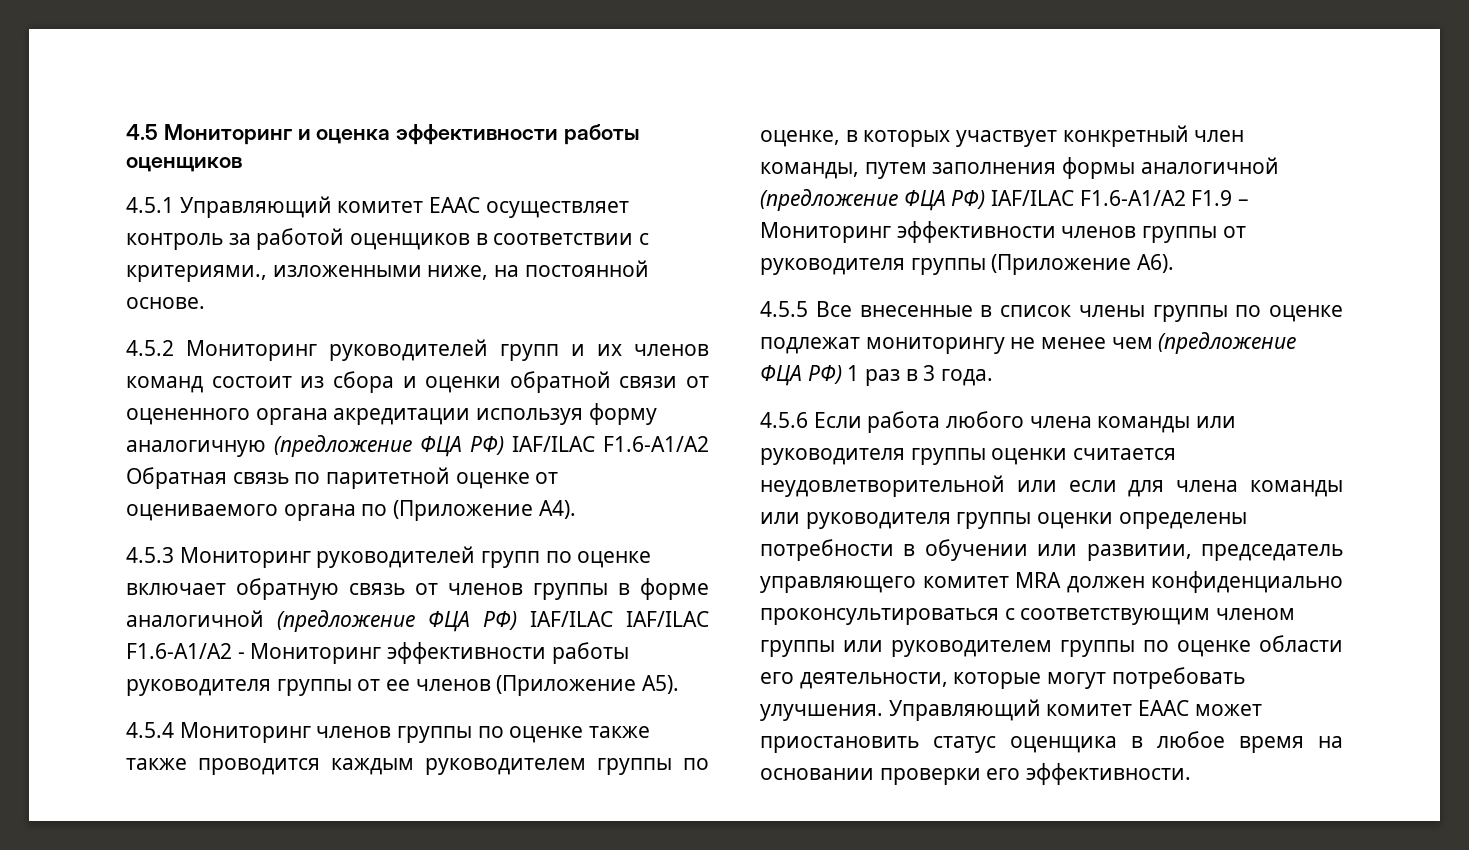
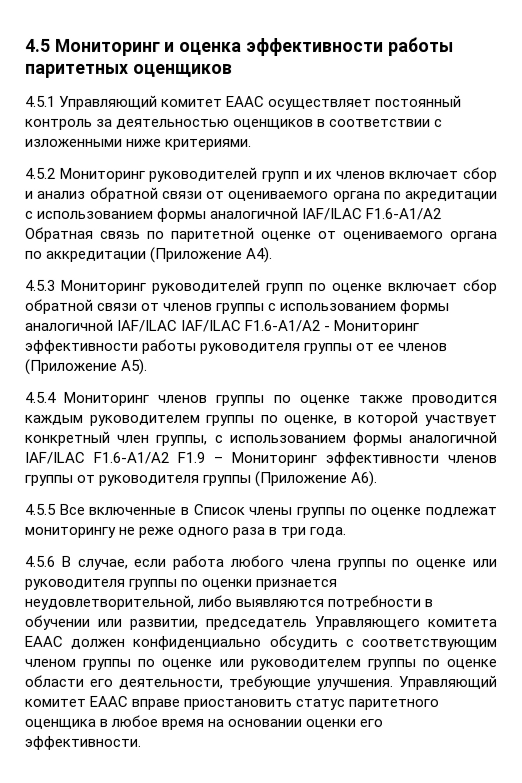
- 4.5 Мониторинг и оценка эффективности работы оценщиков
+ 4.5 Мониторинг и оценка эффективности работы паритетных оценщиков
- 4.5.1 Управляющий комитет ЕААС осуществляет контроль за работой оценщиков в соответствии с критериями., изложенными ниже, на постоянной основе.
+ 4.5.1 Управляющий комитет ЕААС осуществляет постоянный контроль за деятельностью оценщиков в соответствии с изложенными ниже критериями.
- 4.5.2 Мониторинг руководителей групп и их членов команд состоит из сбора и оценки обратной связи от оцененного органа акредитации используя форму аналогичную (предложение ФЦА РФ) IAF/ILAC F1.6-A1/A2 Обратная связь по паритетной оценке от оцениваемого органа по (Приложение А4).
+ 4.5.2 Мониторинг руководителей групп и их членов включает сбор и анализ обратной связи от оцениваемого органа по акредитации с использованием формы аналогичной IAF/ILAC F1.6-A1/A2 Обратная связь по паритетной оценке от оцениваемого органа по аккредитации (Приложение А4).
- 4.5.3 Мониторинг руководителей групп по оценке включает обратную связь от членов группы в форме аналогичной (предложение ФЦА РФ) IAF/ILAC IAF/ILAC F1.6-A1/A2 - Мониторинг эффективности работы руководителя группы от ее членов (Приложение А5).
+ 4.5.3 Мониторинг руководителей групп по оценке включает сбор обратной связи от членов группы с использованием формы аналогичной IAF/ILAC IAF/ILAC F1.6-A1/A2 - Мониторинг эффективности работы руководителя группы от ее членов (Приложение А5).
- 4.5.4 Мониторинг членов группы по оценке также также проводится каждым руководителем группы по оценке, в которых участвует конкретный член команды, путем заполнения формы аналогичной (предложение ФЦА РФ) IAF/ILAC F1.6-A1/A2 F1.9 – Мониторинг эффективности членов группы от руководителя группы (Приложение А6).
+ 4.5.4 Мониторинг членов группы по оценке также проводится каждым руководителем группы по оценке, в которой участвует конкретный член группы, с использованием формы аналогичной IAF/ILAC F1.6-A1/A2 F1.9 – Мониторинг эффективности членов группы от руководителя группы (Приложение А6).
- 4.5.5 Все внесенные в список члены группы по оценке подлежат мониторингу не менее чем (предложение ФЦА РФ) 1 раз в 3 года.
- 4.5.6 Если работа любого члена команды или руководителя группы оценки считается неудовлетворительной или если для члена команды или руководителя группы оценки определены потребности в обучении или развитии, председатель управляющего комитет MRA должен конфиденциально проконсультироваться с соответствующим членом группы или руководителем группы по оценке области его деятельности, которые могут потребовать улучшения.
+ 4.5.5 Все включенные в Список члены группы по оценке подлежат мониторингу не реже одного раза в три года.
+ 4.5.6 В случае, если работа любого члена группы по оценке или руководителя группы по оценки признается неудовлетворительной, либо выявляются потребности в обучении или развитии, председатель Управляющего комитета ЕААС должен конфиденциально обсудить с соответствующим членом группы по оценке или руководителем группы по оценке области его деятельности, требующие улучшения.
- Управляющий комитет ЕААС может приостановить статус оценщика в любое время на основании проверки его эффективности.
+ Управляющий комитет ЕААС вправе приостановить статус паритетного оценщика в любое время на основании оценки его эффективности.

